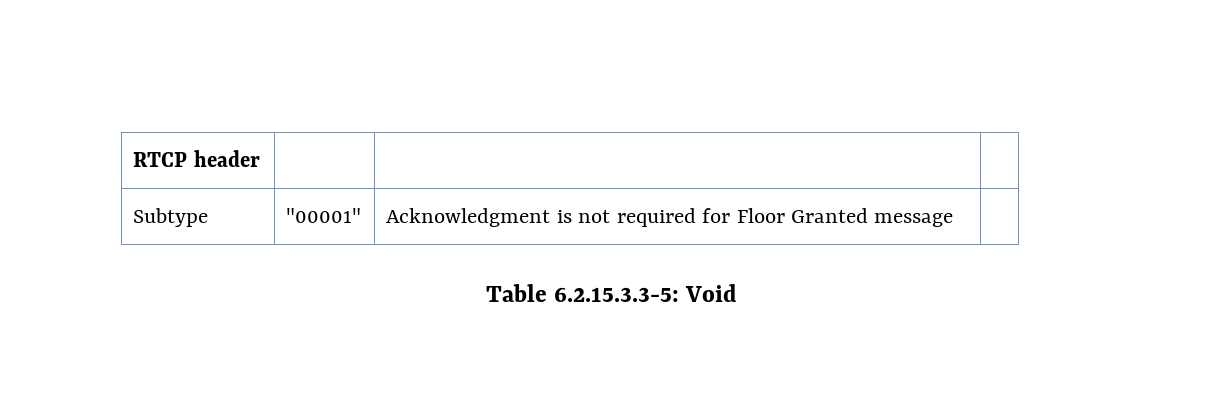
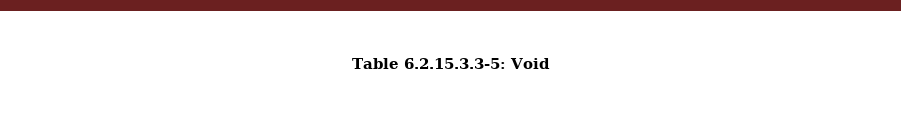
- RTCP header | | |
- Subtype | "00001" | Acknowledgment is not required for Floor Granted message |

